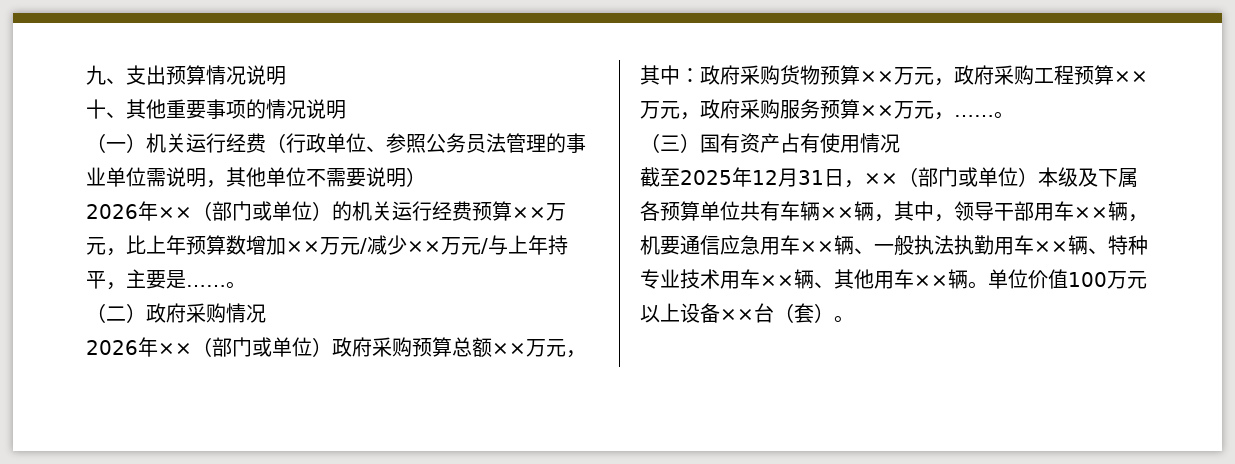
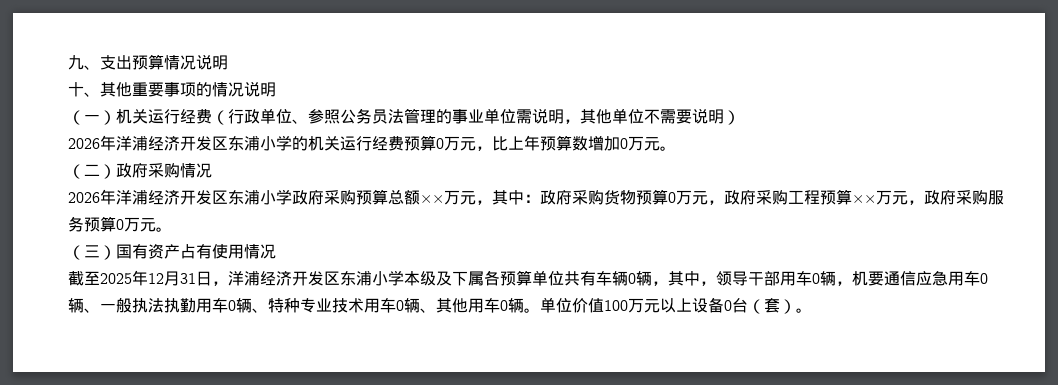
- 2026年××（部门或单位）的机关运行经费预算××万元，比上年预算数增加××万元/减少××万元/与上年持平，主要是……。
+ 2026年洋浦经济开发区东浦小学的机关运行经费预算0万元，比上年预算数增加0万元。
- 2026年××（部门或单位）政府采购预算总额××万元，其中：政府采购货物预算××万元，政府采购工程预算××万元，政府采购服务预算××万元，……。
+ 2026年洋浦经济开发区东浦小学政府采购预算总额××万元，其中：政府采购货物预算0万元，政府采购工程预算××万元，政府采购服务预算0万元。
- 截至2025年12月31日，××（部门或单位）本级及下属各预算单位共有车辆××辆，其中，领导干部用车××辆，机要通信应急用车××辆、一般执法执勤用车××辆、特种专业技术用车××辆、其他用车××辆。
+ 截至2025年12月31日，洋浦经济开发区东浦小学本级及下属各预算单位共有车辆0辆，其中，领导干部用车0辆，机要通信应急用车0辆、一般执法执勤用车0辆、特种专业技术用车0辆、其他用车0辆。
- 单位价值100万元以上设备××台（套）。
+ 单位价值100万元以上设备0台（套）。

